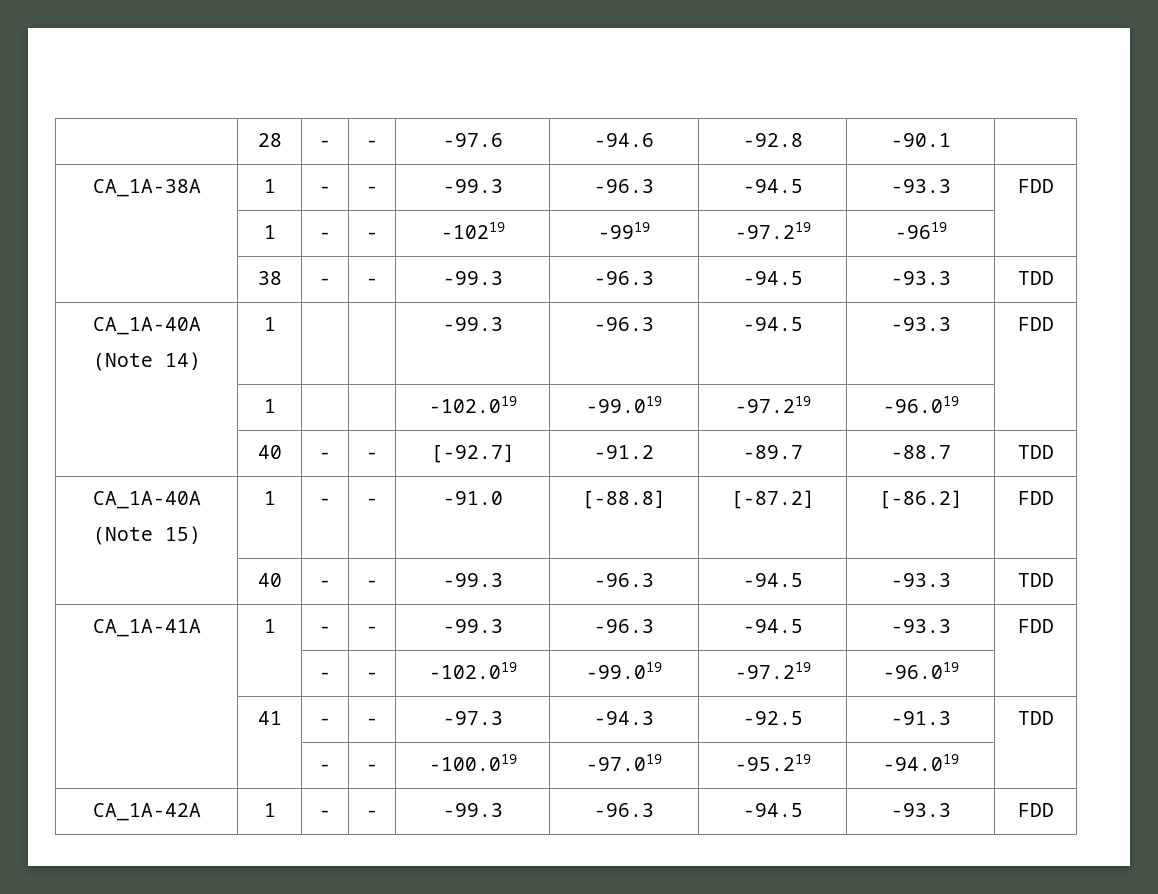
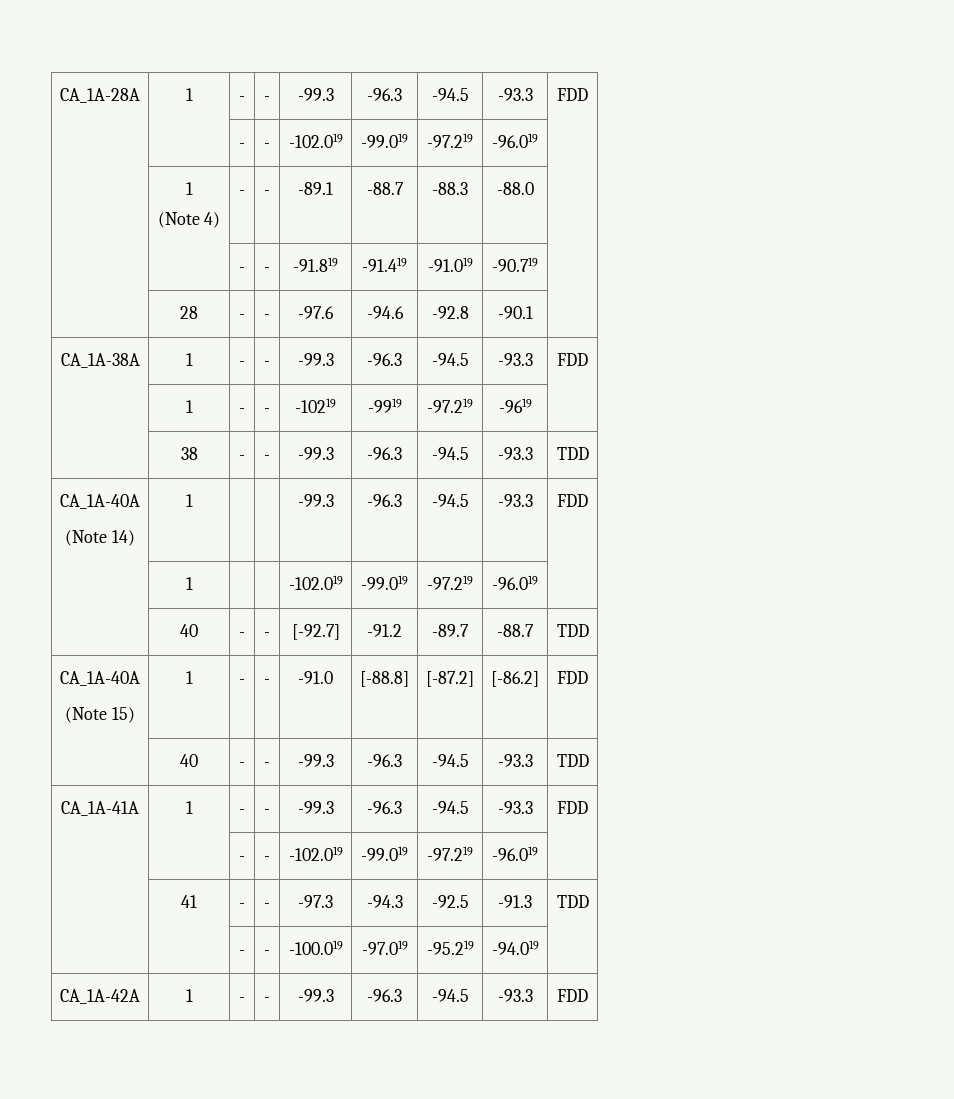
+ CA_1A-28A | 1 | - | - | -99.3 | -96.3 | -94.5 | -93.3 | FDD
+ | | - | - | -102.019 | -99.019 | -97.219 | -96.019 |
+ | 1
+ (Note 4) | - | - | -89.1 | -88.7 | -88.3 | -88.0 |
+ | | - | - | -91.819 | -91.419 | -91.019 | -90.719 |

